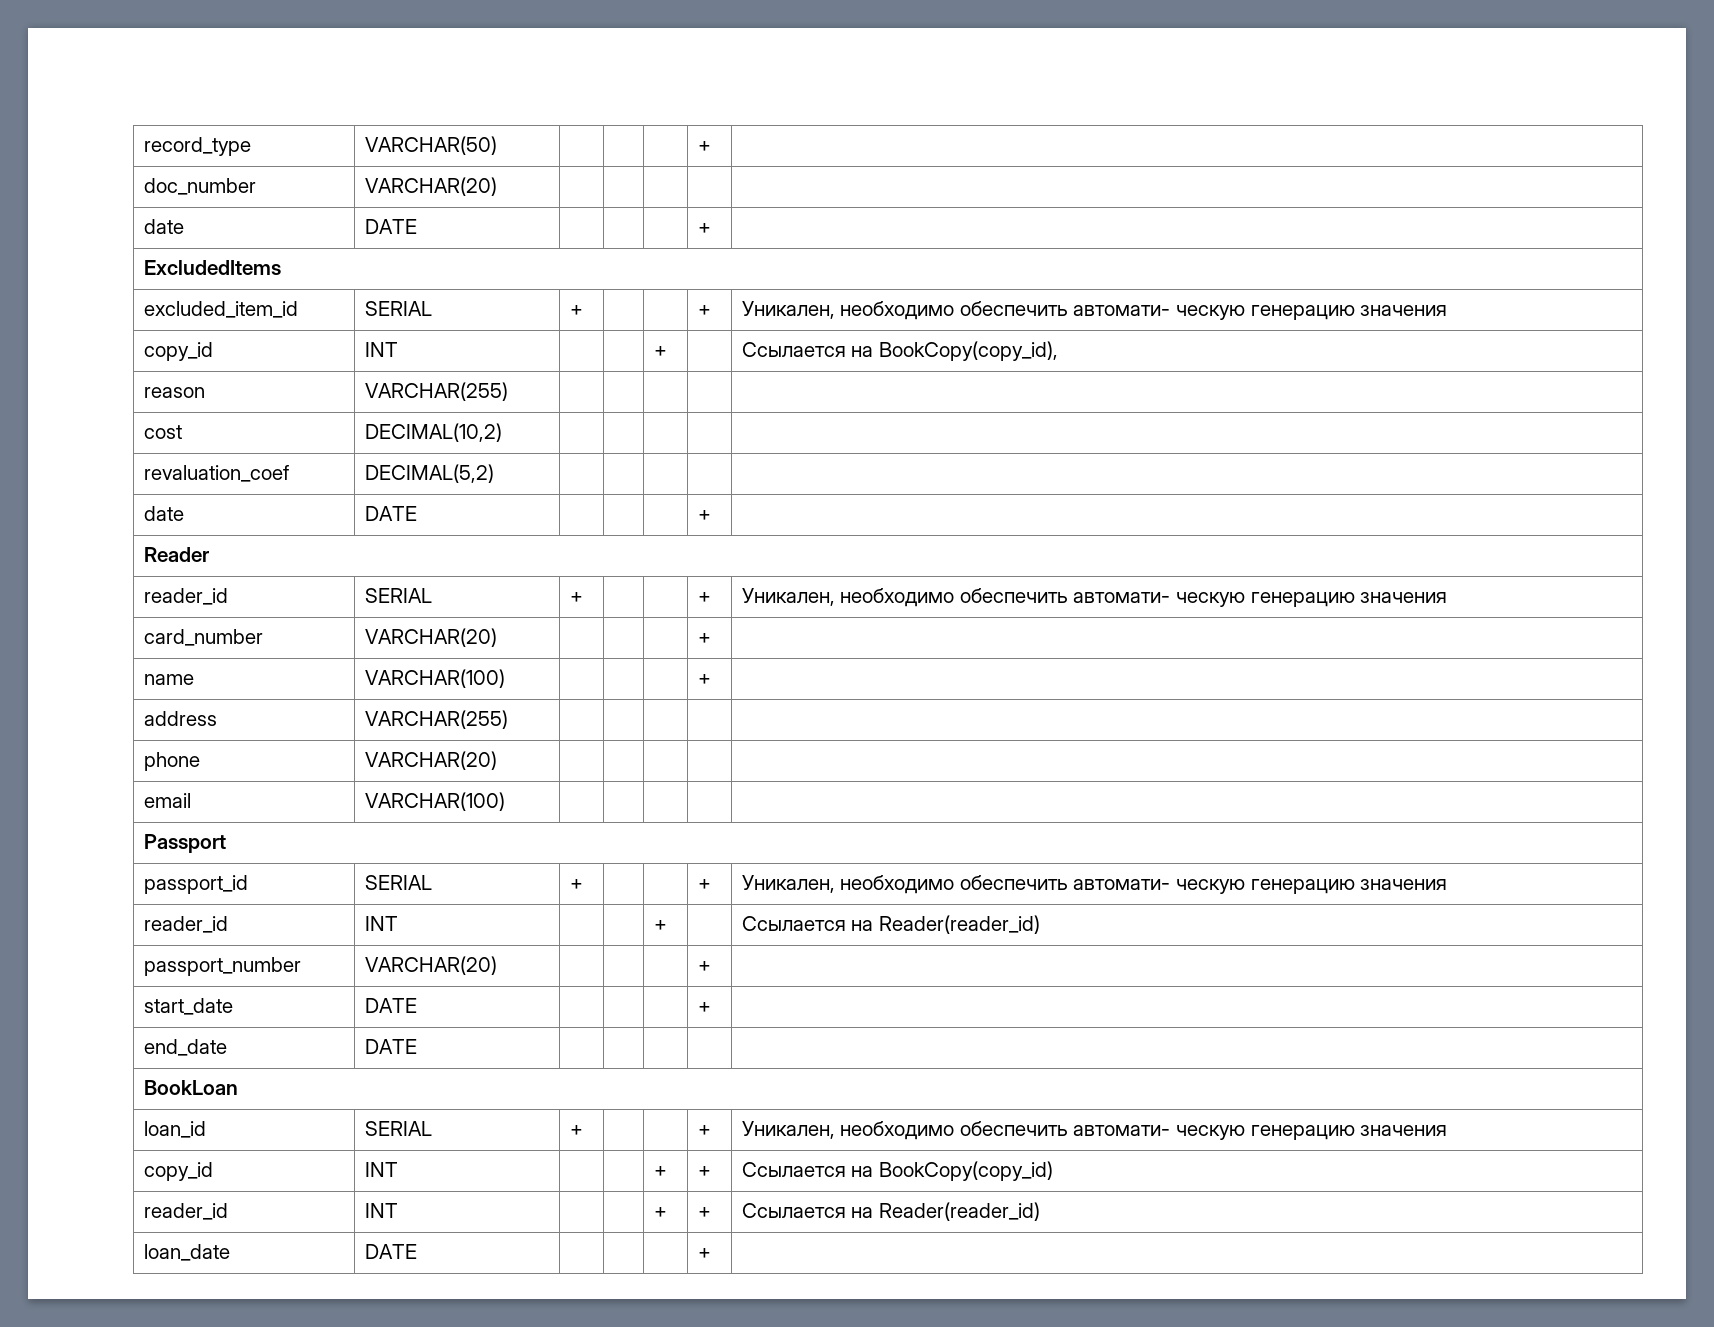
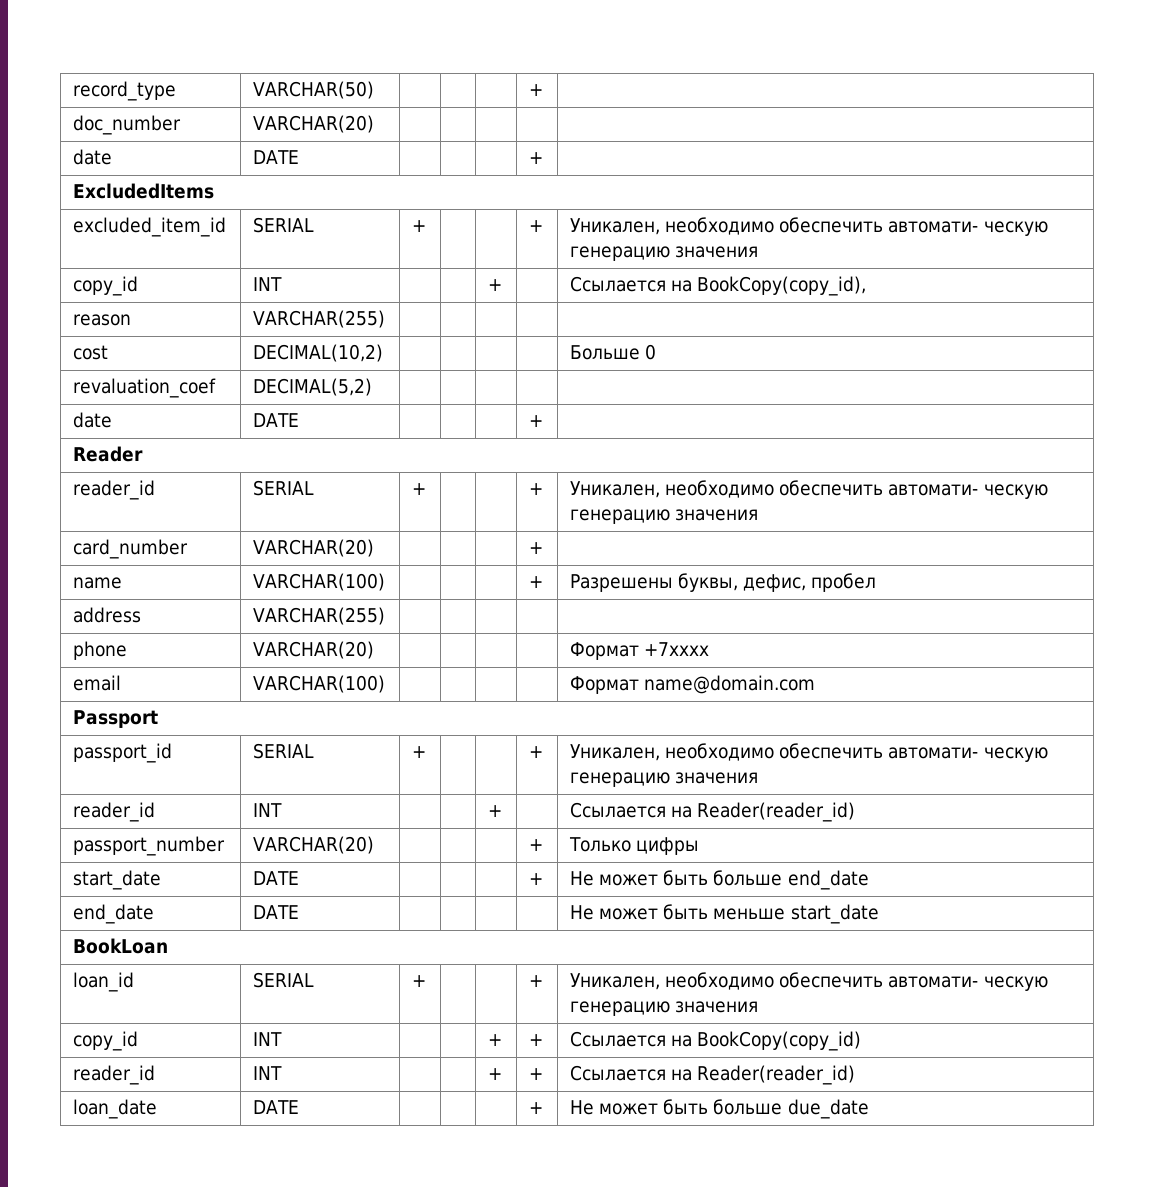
- cost | DECIMAL(10,2) | | | | |
+ cost | DECIMAL(10,2) | | | | | Больше 0
- name | VARCHAR(100) | | | | + |
+ name | VARCHAR(100) | | | | + | Разрешены буквы, дефис, пробел
- phone | VARCHAR(20) | | | | |
+ phone | VARCHAR(20) | | | | | Формат +7хххх
- email | VARCHAR(100) | | | | |
+ email | VARCHAR(100) | | | | | Формат name@domain.com
- passport_number | VARCHAR(20) | | | | + |
+ passport_number | VARCHAR(20) | | | | + | Только цифры
- start_date | DATE | | | | + |
- end_date | DATE | | | | |
+ start_date | DATE | | | | + | Не может быть больше end_date
+ end_date | DATE | | | | | Не может быть меньше start_date
- loan_date | DATE | | | | + |
+ loan_date | DATE | | | | + | Не может быть больше due_date

